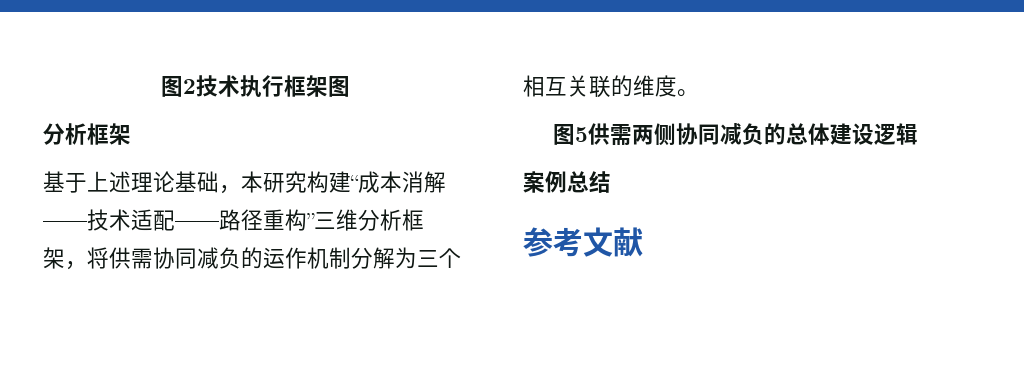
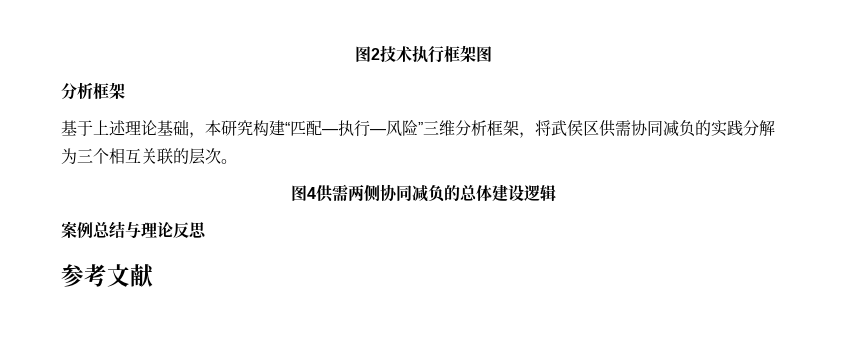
- 基于上述理论基础，本研究构建“成本消解——技术适配——路径重构”三维分析框架，将供需协同减负的运作机制分解为三个相互关联的维度。
+ 基于上述理论基础，本研究构建“匹配—执行—风险”三维分析框架，将武侯区供需协同减负的实践分解为三个相互关联的层次。
- 图5供需两侧协同减负的总体建设逻辑
+ 图4供需两侧协同减负的总体建设逻辑
- 案例总结
+ 案例总结与理论反思

